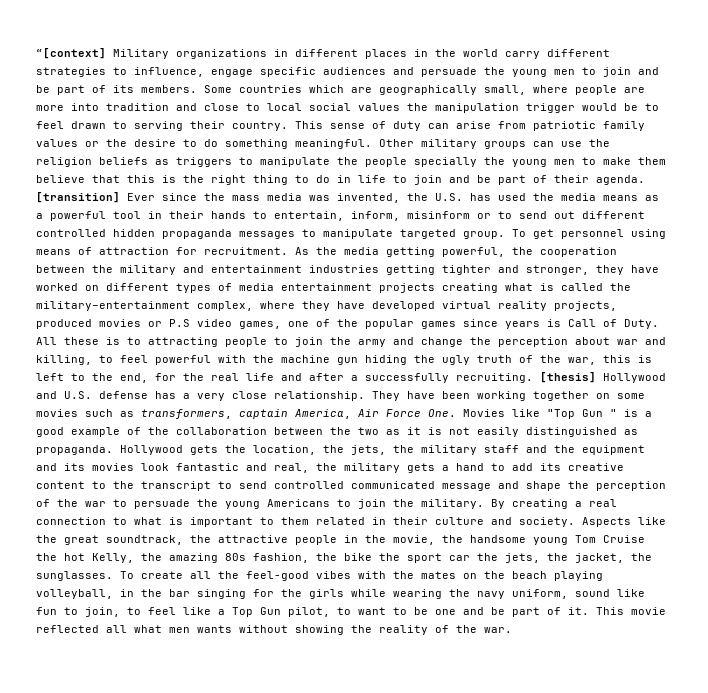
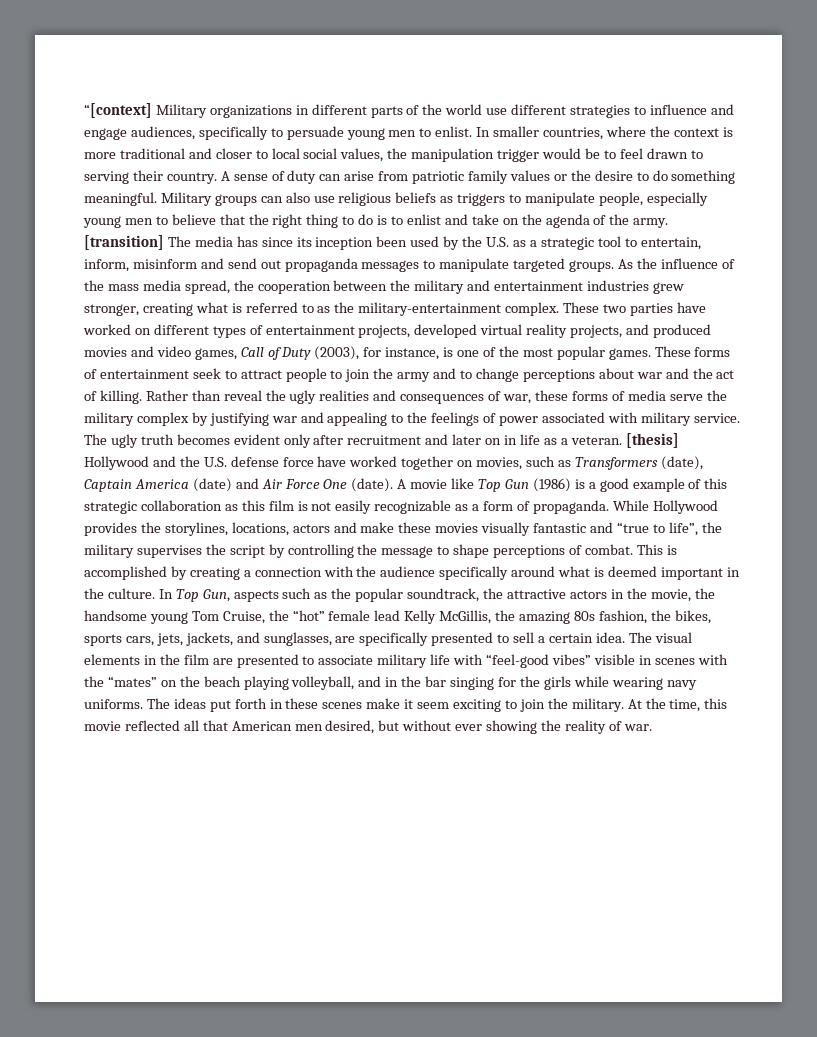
- “[context] Military organizations in different places in the world carry different strategies to influence, engage specific audiences and persuade the young men to join and be part of its members. Some countries which are geographically small, where people are more into tradition and close to local social values the manipulation trigger would be to feel drawn to serving their country.
+ “[context] Military organizations in different parts of the world use different strategies to influence and engage audiences, specifically to persuade young men to enlist. In smaller countries, where the context is more traditional and closer to local social values, the manipulation trigger would be to feel drawn to serving their country.
- This sense of duty can arise from patriotic family values or the desire to do something meaningful.
+ A sense of duty can arise from patriotic family values or the desire to do something meaningful.
- Other military groups can use the religion beliefs as triggers to manipulate the people specially the young men to make them believe that this is the right thing to do in life to join and be part of their agenda. [transition] Ever since the mass media was invented, the U.S. has used the media means as a powerful tool in their hands to entertain, inform, misinform or to send out different controlled hidden propaganda messages to manipulate targeted group. To get personnel using means of attraction for recruitment. As the media getting powerful, the cooperation between the military and entertainment industries getting tighter and stronger, they have worked on different types of media entertainment projects creating what is called the military–entertainment complex, where they have developed virtual reality projects, produced movies or P.S video games, one of the popular games since years is Call of Duty. All these is to attracting people to join the army and change the perception about war and killing, to feel powerful with the machine gun hiding the ugly truth of the war, this is left to the end, for the real life and after a successfully recruiting.
+ Military groups can also use religious beliefs as triggers to manipulate people, especially young men to believe that the right thing to do is to enlist and take on the agenda of the army. [transition] The media has since its inception been used by the U.S. as a strategic tool to entertain, inform, misinform and send out propaganda messages to manipulate targeted groups. As the influence of the mass media spread, the cooperation between the military and entertainment industries grew stronger, creating what is referred to as the military-entertainment complex. These two parties have worked on different types of entertainment projects, developed virtual reality projects, and produced movies and video games, Call of Duty (2003), for instance, is one of the most popular games. These forms of entertainment seek to attract people to join the army and to change perceptions about war and the act of killing. Rather than reveal the ugly realities and consequences of war, these forms of media serve the military complex by justifying war and appealing to the feelings of power associated with military service. The ugly truth becomes evident only after recruitment and later on in life as a veteran.
- [thesis] Hollywood and U.S. defense has a very close relationship. They have been working together on some movies such as transformers, captain America, Air Force One. Movies like "Top Gun " is a good example of the collaboration between the two as it is not easily distinguished as propaganda. Hollywood gets the location, the jets, the military staff and the equipment and its movies look fantastic and real, the military gets a hand to add its creative content to the transcript to send controlled communicated message and shape the perception of the war to persuade the young Americans to join the military. By creating a real connection to what is important to them related in their culture and society. Aspects like the great soundtrack, the attractive people in the movie, the handsome young Tom Cruise the hot Kelly, the amazing 80s fashion, the bike the sport car the jets, the jacket, the sunglasses. To create all the feel-good vibes with the mates on the beach playing volleyball, in the bar singing for the girls while wearing the navy uniform, sound like fun to join, to feel like a Top Gun pilot, to want to be one and be part of it. This movie reflected all what men wants without showing the reality of the war.
+ [thesis] Hollywood and the U.S. defense force have worked together on movies, such as Transformers (date), Captain America (date) and Air Force One (date). A movie like Top Gun (1986) is a good example of this strategic collaboration as this film is not easily recognizable as a form of propaganda. While Hollywood provides the storylines, locations, actors and make these movies visually fantastic and “true to life”, the military supervises the script by controlling the message to shape perceptions of combat. This is accomplished by creating a connection with the audience specifically around what is deemed important in the culture. In Top Gun, aspects such as the popular soundtrack, the attractive actors in the movie, the handsome young Tom Cruise, the “hot” female lead Kelly McGillis, the amazing 80s fashion, the bikes, sports cars, jets, jackets, and sunglasses, are specifically presented to sell a certain idea. The visual elements in the film are presented to associate military life with “feel-good vibes” visible in scenes with the “mates” on the beach playing volleyball, and in the bar singing for the girls while wearing navy uniforms. The ideas put forth in these scenes make it seem exciting to join the military. At the time, this movie reflected all that American men desired, but without ever showing the reality of war.

